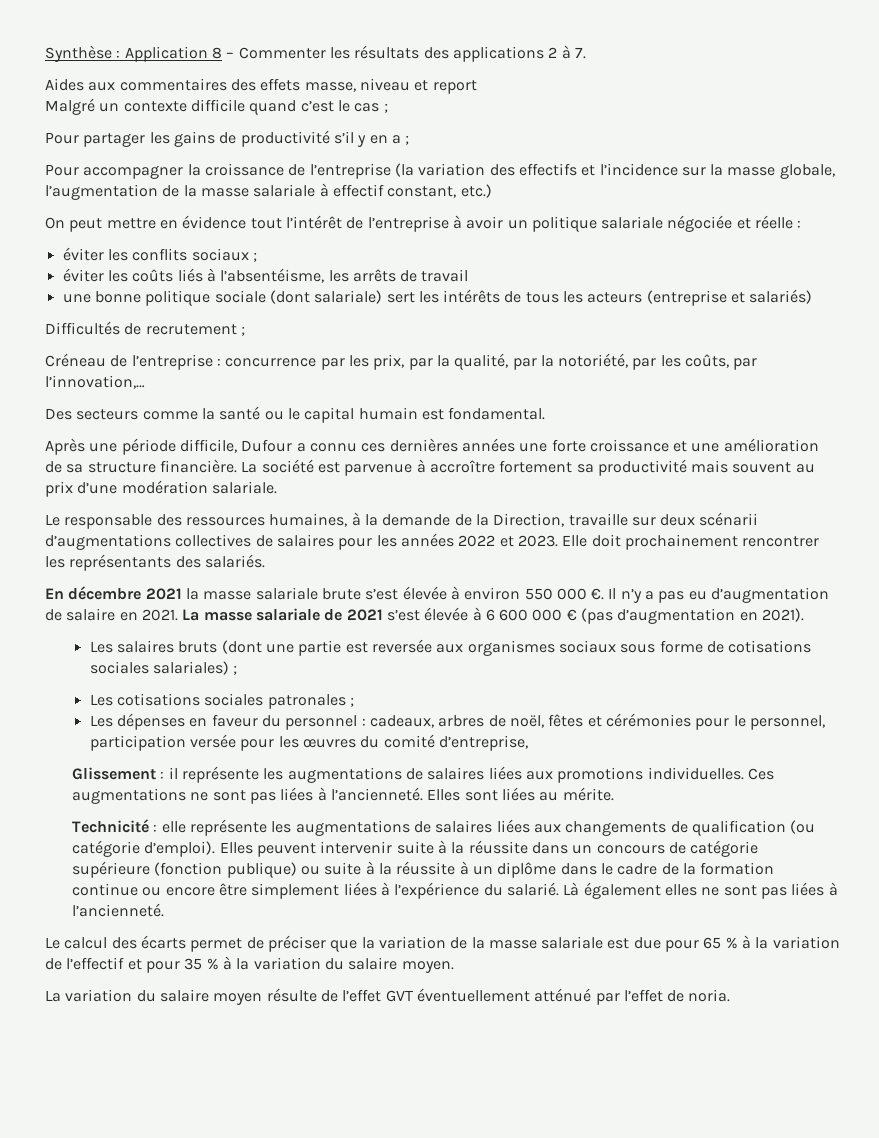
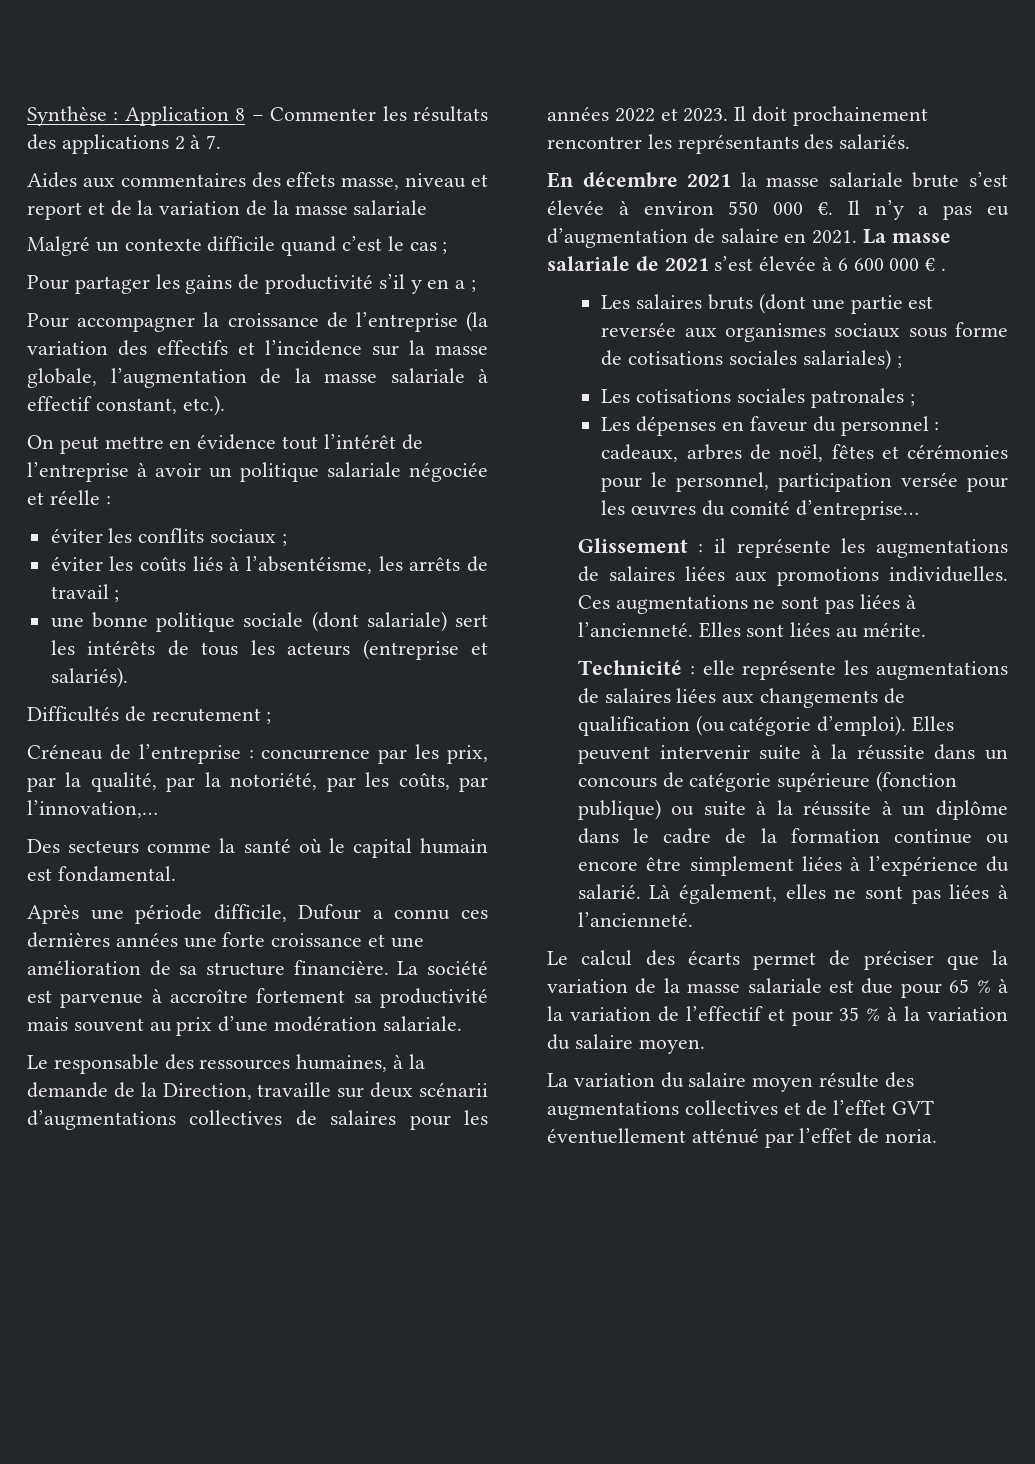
- Aides aux commentaires des effets masse, niveau et report
+ Aides aux commentaires des effets masse, niveau et report et de la variation de la masse salariale
- Pour accompagner la croissance de l’entreprise (la variation des effectifs et l’incidence sur la masse globale, l’augmentation de la masse salariale à effectif constant, etc.)
+ Pour accompagner la croissance de l’entreprise (la variation des effectifs et l’incidence sur la masse globale, l’augmentation de la masse salariale à effectif constant, etc.).
- éviter les coûts liés à l’absentéisme, les arrêts de travail
+ éviter les coûts liés à l’absentéisme, les arrêts de travail ;
- une bonne politique sociale (dont salariale) sert les intérêts de tous les acteurs (entreprise et salariés)
+ une bonne politique sociale (dont salariale) sert les intérêts de tous les acteurs (entreprise et salariés).
- Des secteurs comme la santé ou le capital humain est fondamental.
+ Des secteurs comme la santé où le capital humain est fondamental.
- Elle doit prochainement rencontrer les représentants des salariés.
+ Il doit prochainement rencontrer les représentants des salariés.
- La masse salariale de 2021 s’est élevée à 6 600 000 € (pas d’augmentation en 2021).
+ La masse salariale de 2021 s’est élevée à 6 600 000 € .
- Les dépenses en faveur du personnel : cadeaux, arbres de noël, fêtes et cérémonies pour le personnel, participation versée pour les œuvres du comité d’entreprise,
+ Les dépenses en faveur du personnel : cadeaux, arbres de noël, fêtes et cérémonies pour le personnel, participation versée pour les œuvres du comité d’entreprise…
- Là également elles ne sont pas liées à l’ancienneté.
+ Là également, elles ne sont pas liées à l’ancienneté.
- La variation du salaire moyen résulte de l’effet GVT éventuellement atténué par l’effet de noria.
+ La variation du salaire moyen résulte des augmentations collectives et de l’effet GVT éventuellement atténué par l’effet de noria.

